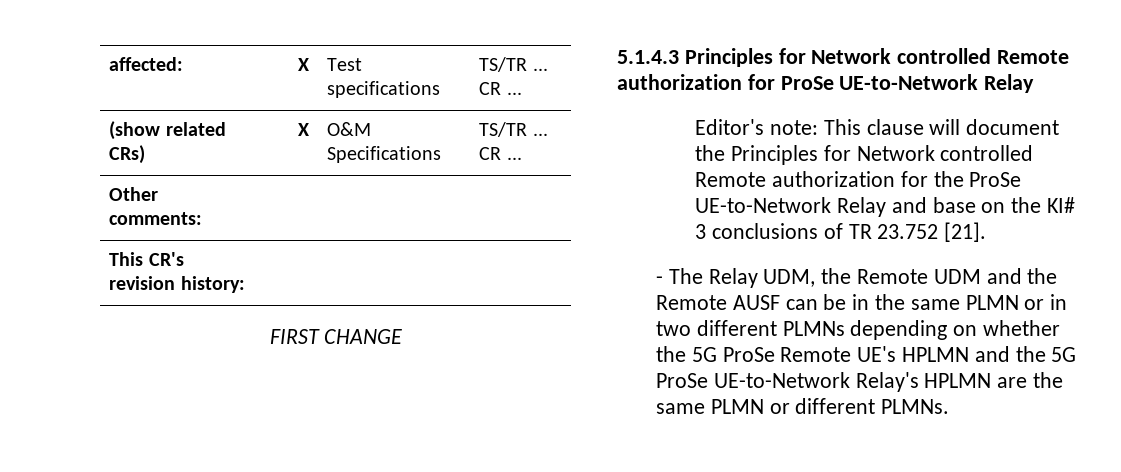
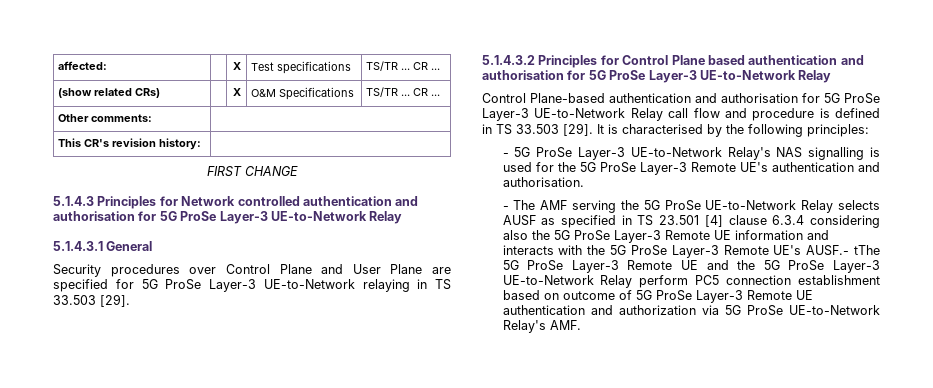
- 5.1.4.3 Principles for Network controlled Remote authorization for ProSe UE-to-Network Relay
- Editor's note: This clause will document the Principles for Network controlled Remote authorization for the ProSe UE-to-Network Relay and base on the KI# 3 conclusions of TR 23.752 [21].
- - The Relay UDM, the Remote UDM and the Remote AUSF can be in the same PLMN or in two different PLMNs depending on whether the 5G ProSe Remote UE's HPLMN and the 5G ProSe UE-to-Network Relay's HPLMN are the same PLMN or different PLMNs.
+ 5.1.4.3 Principles for Network controlled authentication and authorisation for 5G ProSe Layer-3 UE-to-Network Relay
+ 5.1.4.3.1 General
+ Security procedures over Control Plane and User Plane are specified for 5G ProSe Layer-3 UE-to-Network relaying in TS 33.503 [29].
+ 5.1.4.3.2 Principles for Control Plane based authentication and authorisation for 5G ProSe Layer-3 UE-to-Network Relay
+ Control Plane-based authentication and authorisation for 5G ProSe Layer-3 UE-to-Network Relay call flow and procedure is defined in TS 33.503 [29]. It is characterised by the following principles:
+ - 5G ProSe Layer-3 UE-to-Network Relay's NAS signalling is used for the 5G ProSe Layer-3 Remote UE's authentication and authorisation.
+ - The AMF serving the 5G ProSe UE-to-Network Relay selects AUSF as specified in TS 23.501 [4] clause 6.3.4 considering also the 5G ProSe Layer-3 Remote UE information and interacts with the 5G ProSe Layer-3 Remote UE's AUSF.- tThe 5G ProSe Layer-3 Remote UE and the 5G ProSe Layer-3 UE-to-Network Relay perform PC5 connection establishment based on outcome of 5G ProSe Layer-3 Remote UE authentication and authorization via 5G ProSe UE-to-Network Relay's AMF.

